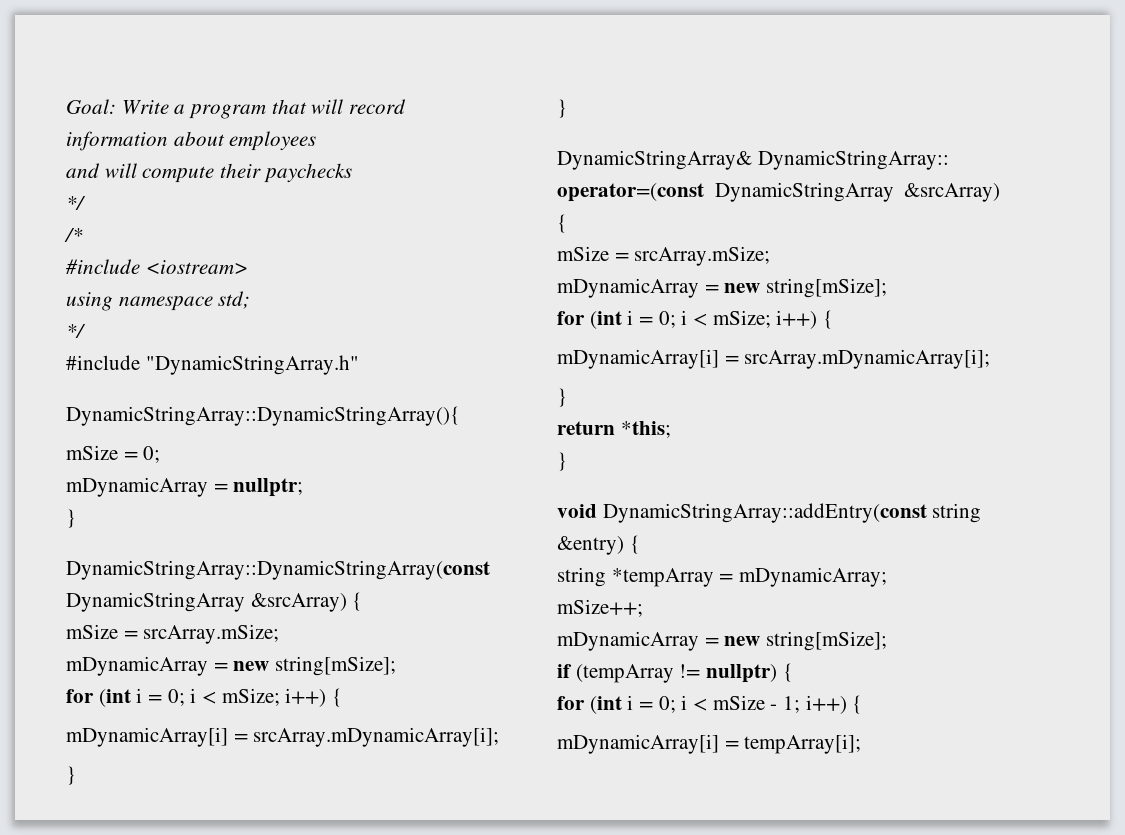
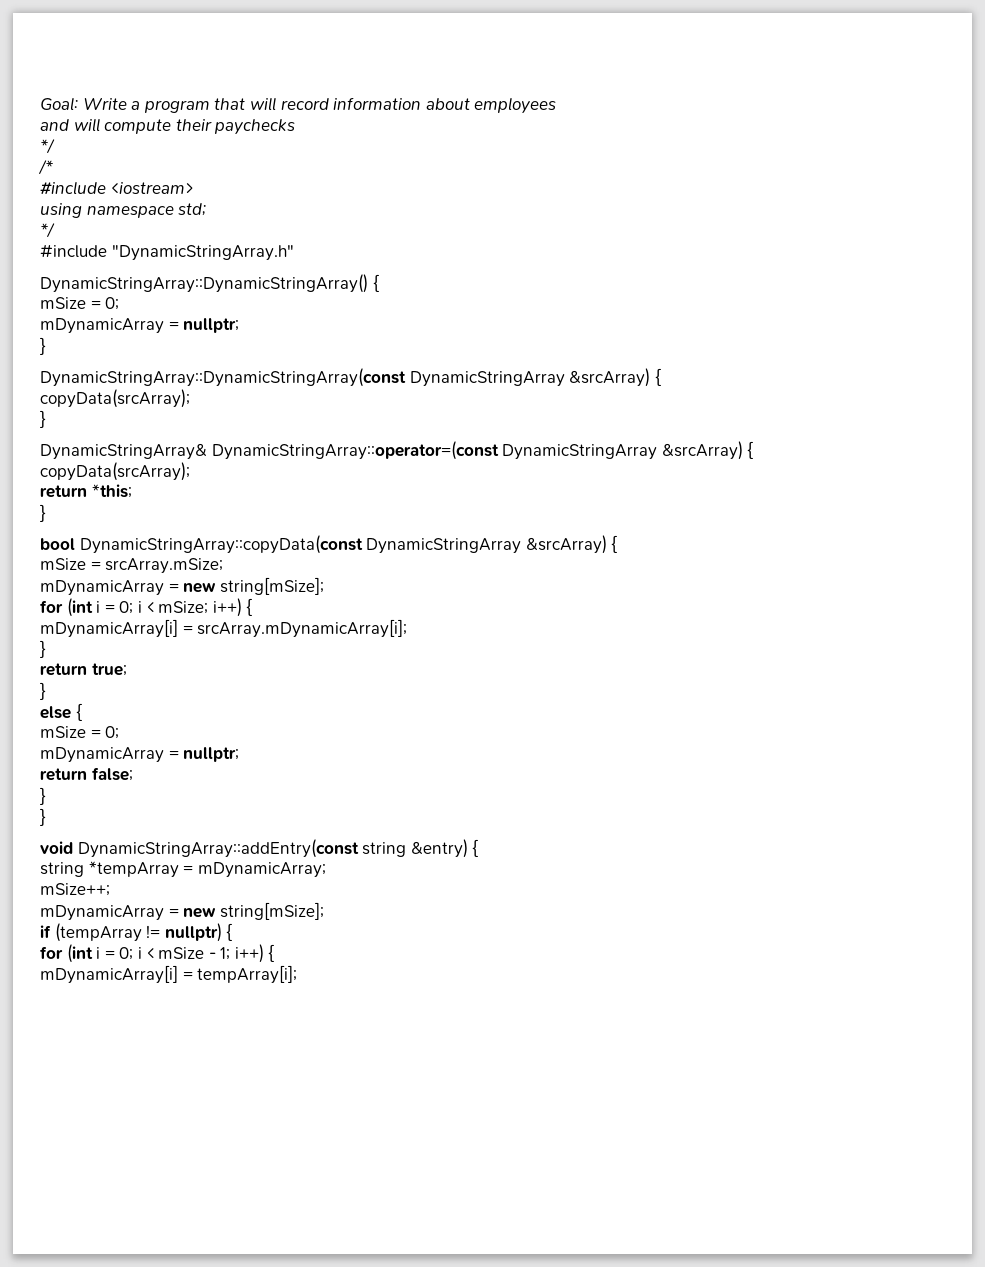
- DynamicStringArray::DynamicStringArray(){
+ DynamicStringArray::DynamicStringArray() {
  DynamicStringArray::DynamicStringArray(const DynamicStringArray &srcArray) {
- mSize = srcArray.mSize;
- mDynamicArray = new string[mSize];
- for (int i = 0; i < mSize; i++) {
- mDynamicArray[i] = srcArray.mDynamicArray[i];
+ copyData(srcArray);
  }
+ DynamicStringArray& DynamicStringArray::operator=(const DynamicStringArray &srcArray) {
+ copyData(srcArray);
+ return *this;
  }
- DynamicStringArray& DynamicStringArray:: operator=(const DynamicStringArray &srcArray) {
+ bool DynamicStringArray::copyData(const DynamicStringArray &srcArray) {
- return *this;
+ return true;
+ }
+ else {
+ mSize = 0;
+ mDynamicArray = nullptr;
+ return false;
+ }

